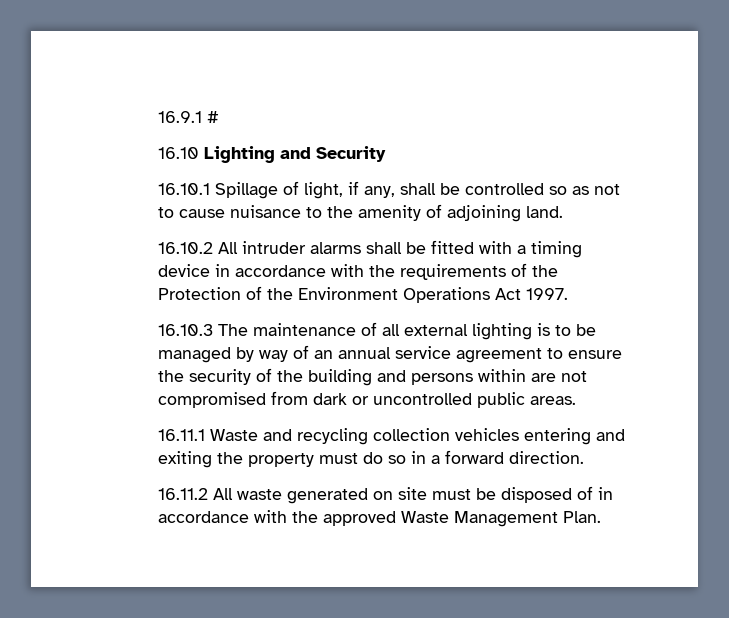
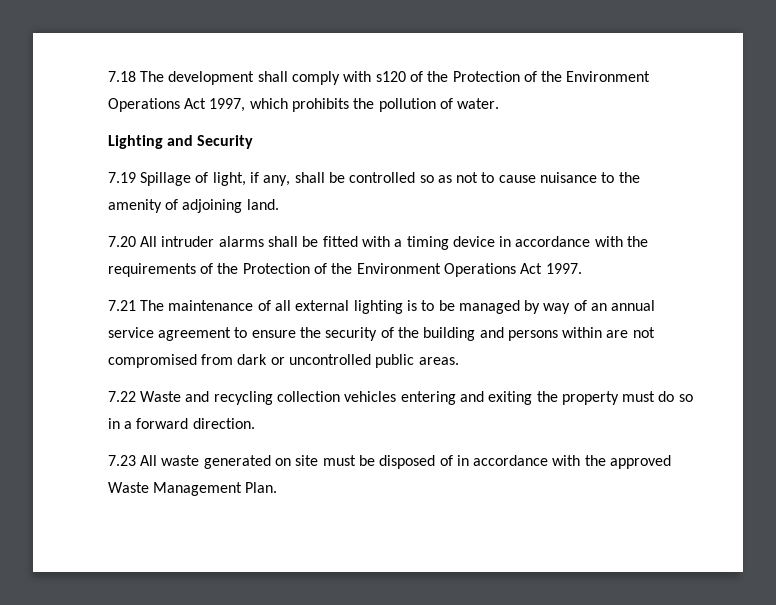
- 16.9.1 #
- 16.10 Lighting and Security
+ 7.18 The development shall comply with s120 of the Protection of the Environment Operations Act 1997, which prohibits the pollution of water.
+ Lighting and Security
- 16.10.1 Spillage of light, if any, shall be controlled so as not to cause nuisance to the amenity of adjoining land.
+ 7.19 Spillage of light, if any, shall be controlled so as not to cause nuisance to the amenity of adjoining land.
- 16.10.2 All intruder alarms shall be fitted with a timing device in accordance with the requirements of the Protection of the Environment Operations Act 1997.
+ 7.20 All intruder alarms shall be fitted with a timing device in accordance with the requirements of the Protection of the Environment Operations Act 1997.
- 16.10.3 The maintenance of all external lighting is to be managed by way of an annual service agreement to ensure the security of the building and persons within are not compromised from dark or uncontrolled public areas.
+ 7.21 The maintenance of all external lighting is to be managed by way of an annual service agreement to ensure the security of the building and persons within are not compromised from dark or uncontrolled public areas.
- 16.11.1 Waste and recycling collection vehicles entering and exiting the property must do so in a forward direction.
+ 7.22 Waste and recycling collection vehicles entering and exiting the property must do so in a forward direction.
- 16.11.2 All waste generated on site must be disposed of in accordance with the approved Waste Management Plan.
+ 7.23 All waste generated on site must be disposed of in accordance with the approved Waste Management Plan.

